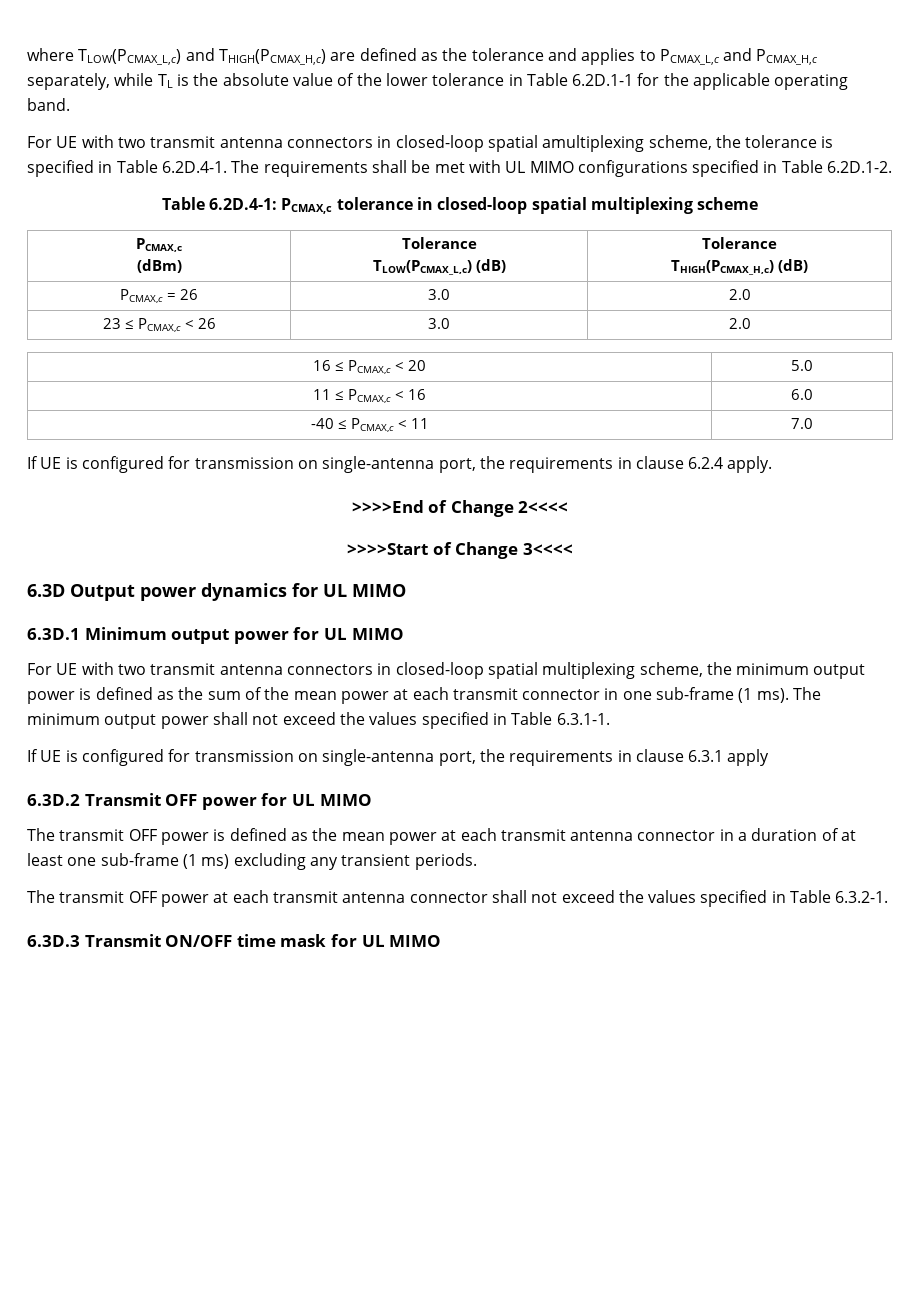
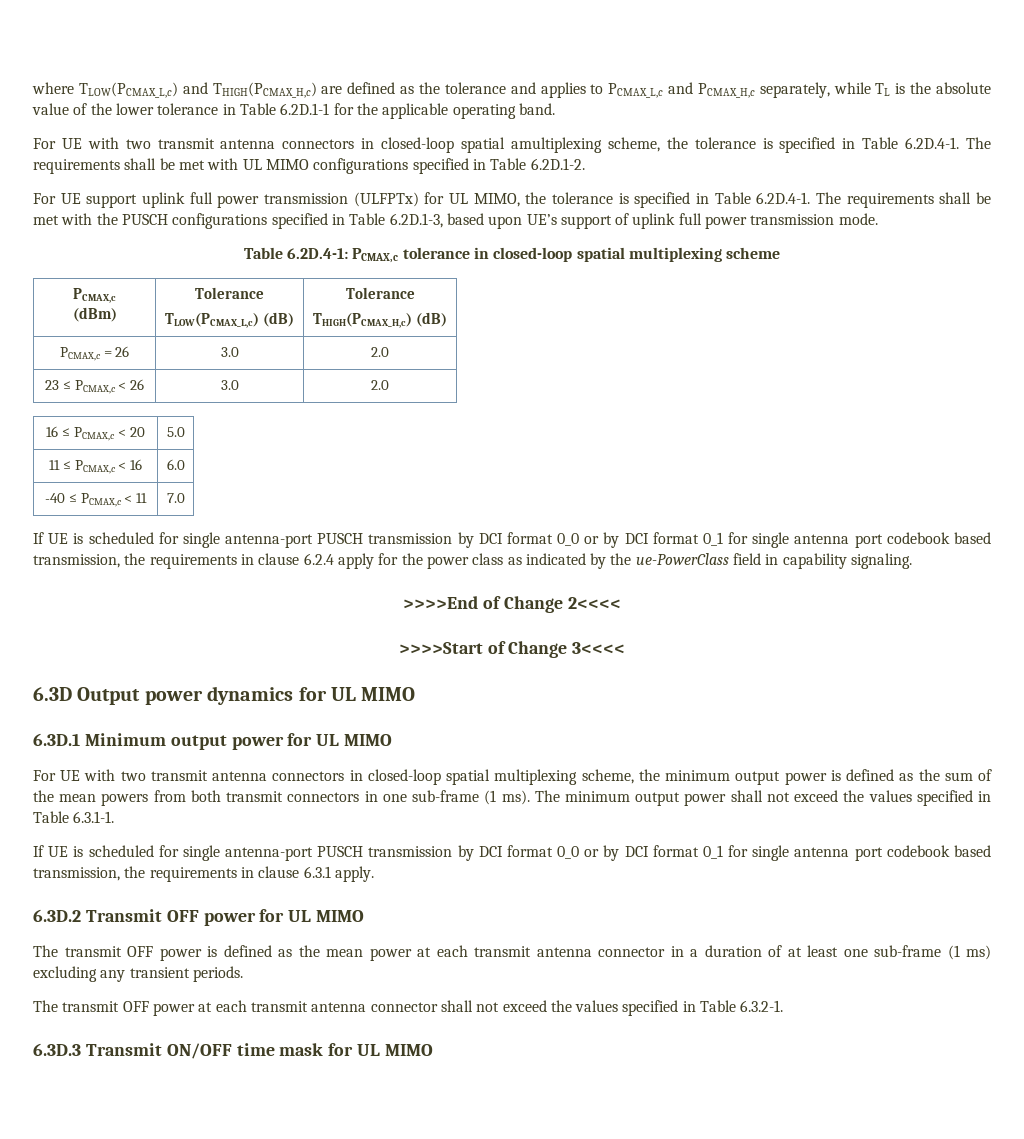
+ For UE support uplink full power transmission (ULFPTx) for UL MIMO, the tolerance is specified in Table 6.2D.4-1. The requirements shall be met with the PUSCH configurations specified in Table 6.2D.1-3, based upon UE’s support of uplink full power transmission mode.
- If UE is configured for transmission on single-antenna port, the requirements in clause 6.2.4 apply.
+ If UE is scheduled for single antenna-port PUSCH transmission by DCI format 0_0 or by DCI format 0_1 for single antenna port codebook based transmission, the requirements in clause 6.2.4 apply for the power class as indicated by the ue-PowerClass field in capability signaling.
- For UE with two transmit antenna connectors in closed-loop spatial multiplexing scheme, the minimum output power is defined as the sum of the mean power at each transmit connector in one sub-frame (1 ms).
+ For UE with two transmit antenna connectors in closed-loop spatial multiplexing scheme, the minimum output power is defined as the sum of the mean powers from both transmit connectors in one sub-frame (1 ms).
- If UE is configured for transmission on single-antenna port, the requirements in clause 6.3.1 apply
+ If UE is scheduled for single antenna-port PUSCH transmission by DCI format 0_0 or by DCI format 0_1 for single antenna port codebook based transmission, the requirements in clause 6.3.1 apply.

